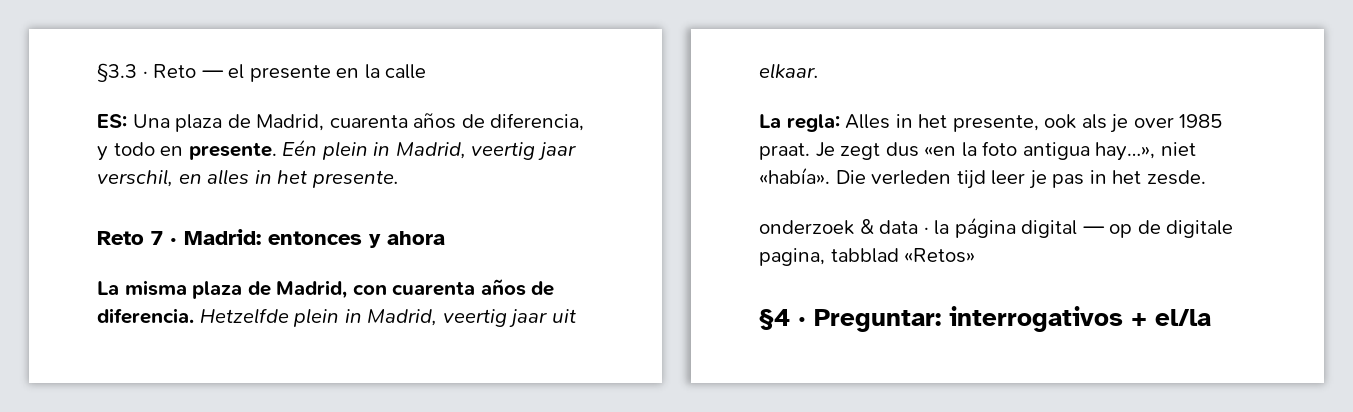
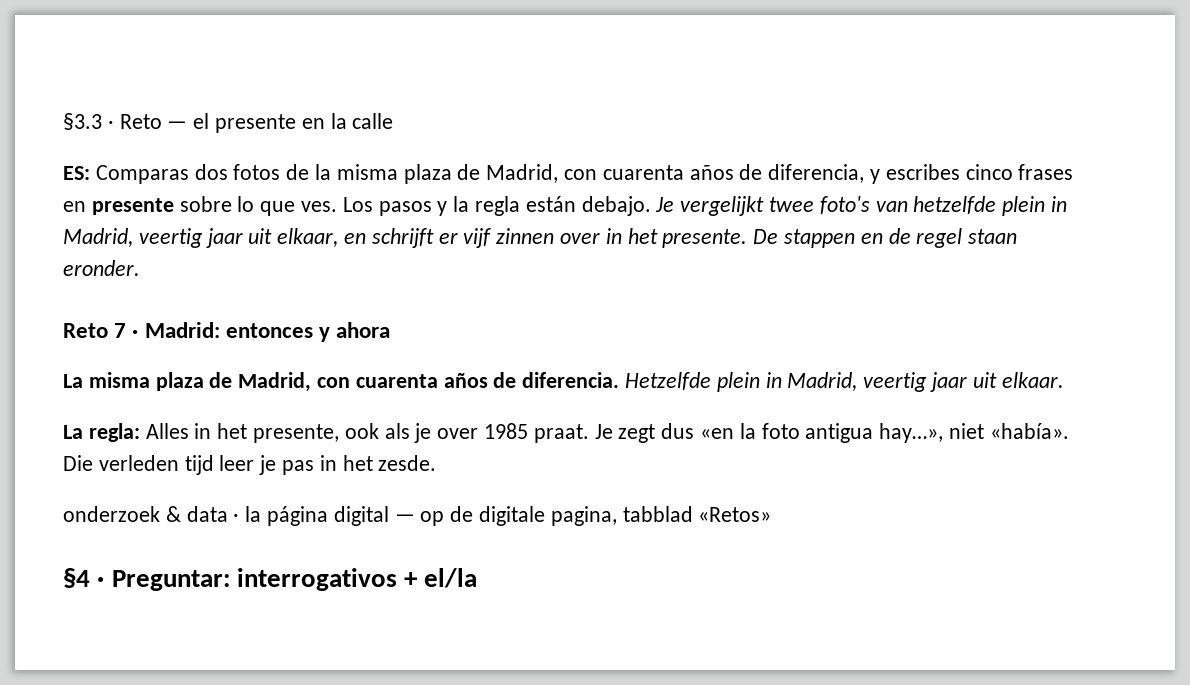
- ES: Una plaza de Madrid, cuarenta años de diferencia, y todo en presente. Eén plein in Madrid, veertig jaar verschil, en alles in het presente.
+ ES: Comparas dos fotos de la misma plaza de Madrid, con cuarenta años de diferencia, y escribes cinco frases en presente sobre lo que ves. Los pasos y la regla están debajo. Je vergelijkt twee foto's van hetzelfde plein in Madrid, veertig jaar uit elkaar, en schrijft er vijf zinnen over in het presente. De stappen en de regel staan eronder.

